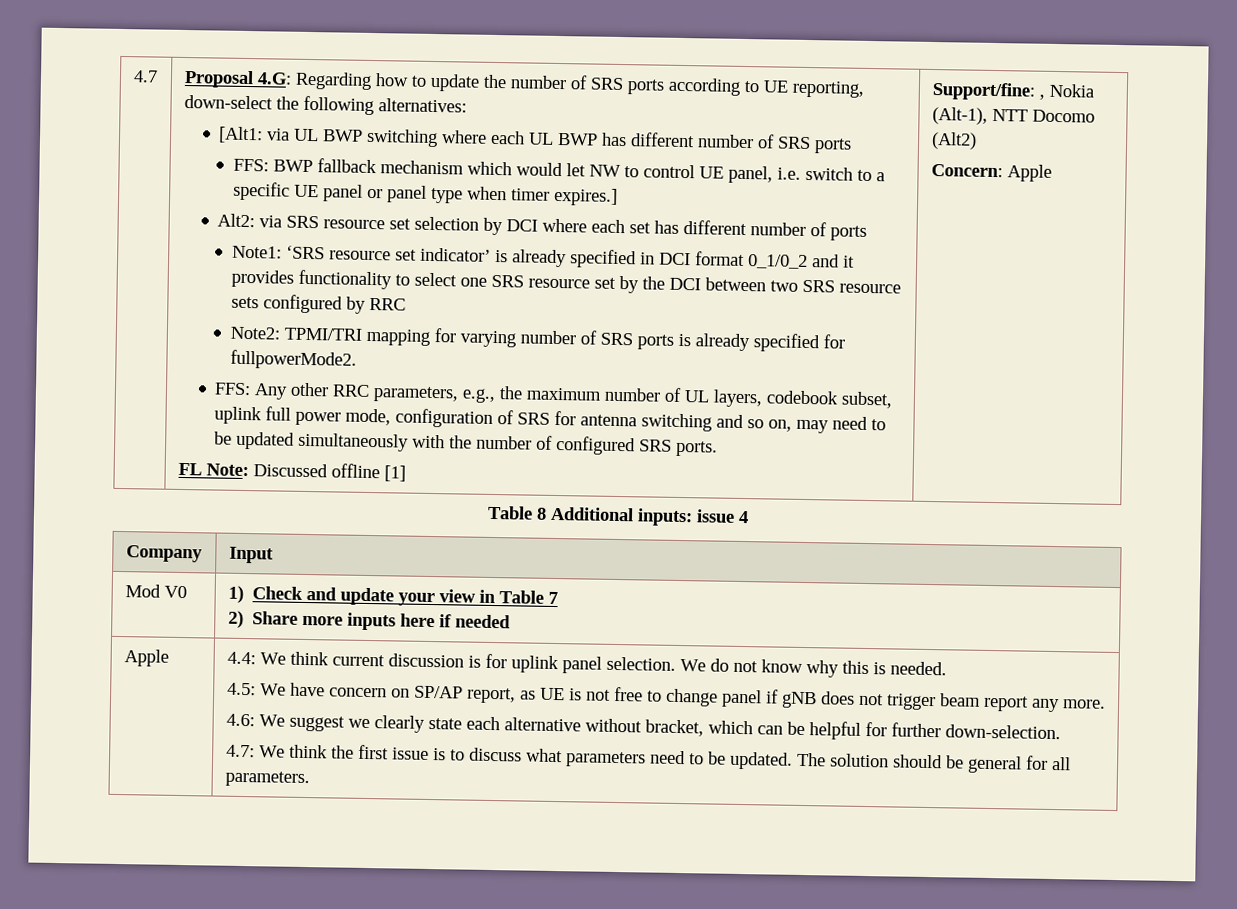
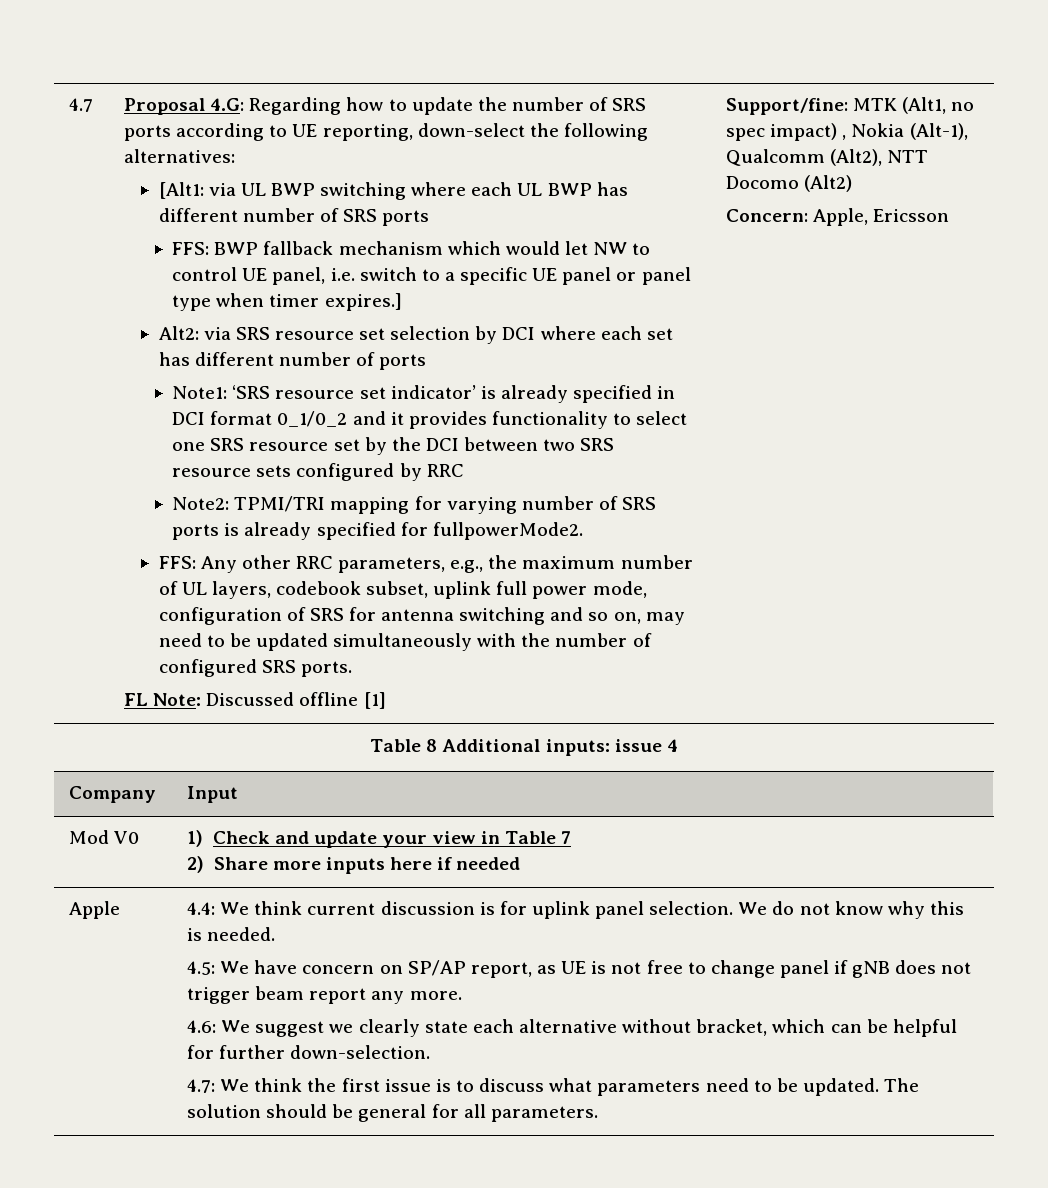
- Support/fine: , Nokia (Alt-1), NTT Docomo (Alt2)
+ Support/fine: MTK (Alt1, no spec impact) , Nokia (Alt-1), Qualcomm (Alt2), NTT Docomo (Alt2)
- Concern: Apple
+ Concern: Apple, Ericsson

